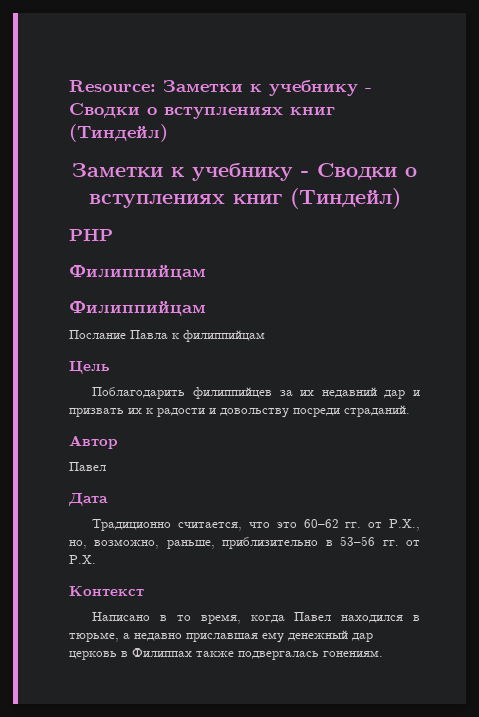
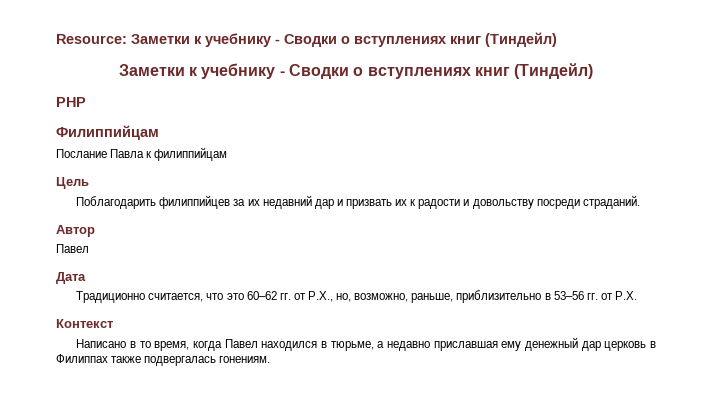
  PHP
- Филиппийцам

